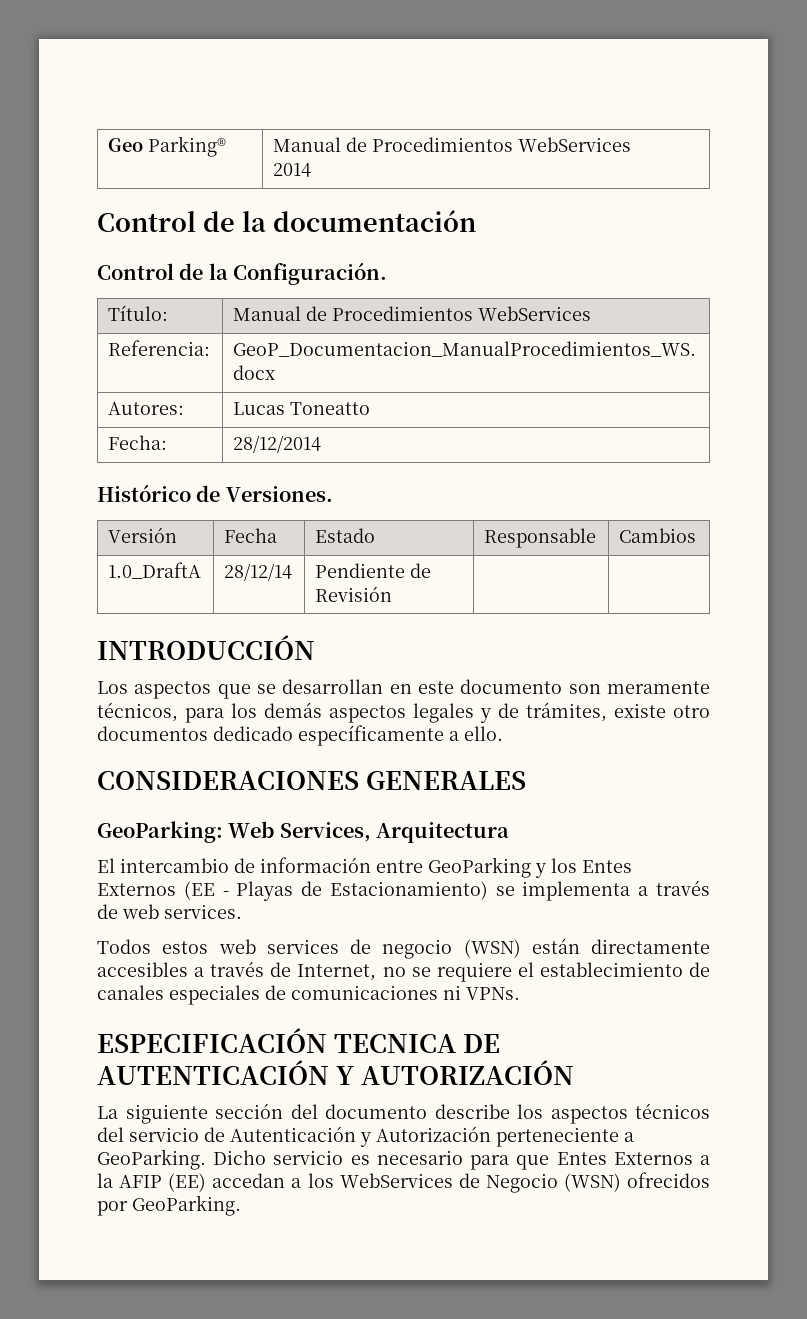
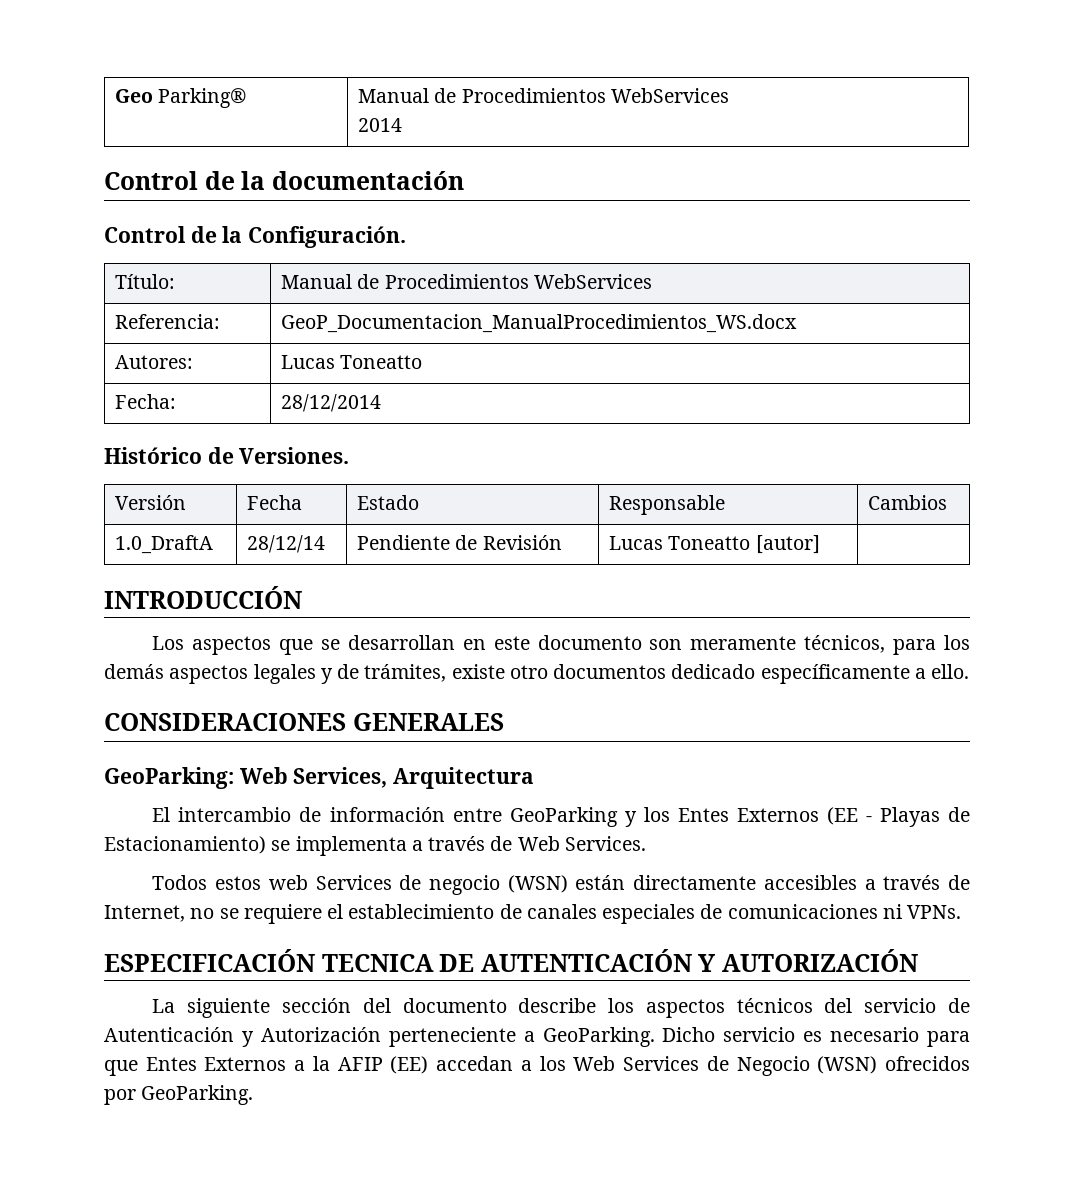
- 1.0_DraftA | 28/12/14 | Pendiente de Revisión | |
+ 1.0_DraftA | 28/12/14 | Pendiente de Revisión | Lucas Toneatto [autor] |
- El intercambio de información entre GeoParking y los Entes Externos (EE - Playas de Estacionamiento) se implementa a través de web services.
+ El intercambio de información entre GeoParking y los Entes Externos (EE - Playas de Estacionamiento) se implementa a través de Web Services.
- Todos estos web services de negocio (WSN) están directamente accesibles a través de Internet, no se requiere el establecimiento de canales especiales de comunicaciones ni VPNs.
+ Todos estos web Services de negocio (WSN) están directamente accesibles a través de Internet, no se requiere el establecimiento de canales especiales de comunicaciones ni VPNs.
- Dicho servicio es necesario para que Entes Externos a la AFIP (EE) accedan a los WebServices de Negocio (WSN) ofrecidos por GeoParking.
+ Dicho servicio es necesario para que Entes Externos a la AFIP (EE) accedan a los Web Services de Negocio (WSN) ofrecidos por GeoParking.

